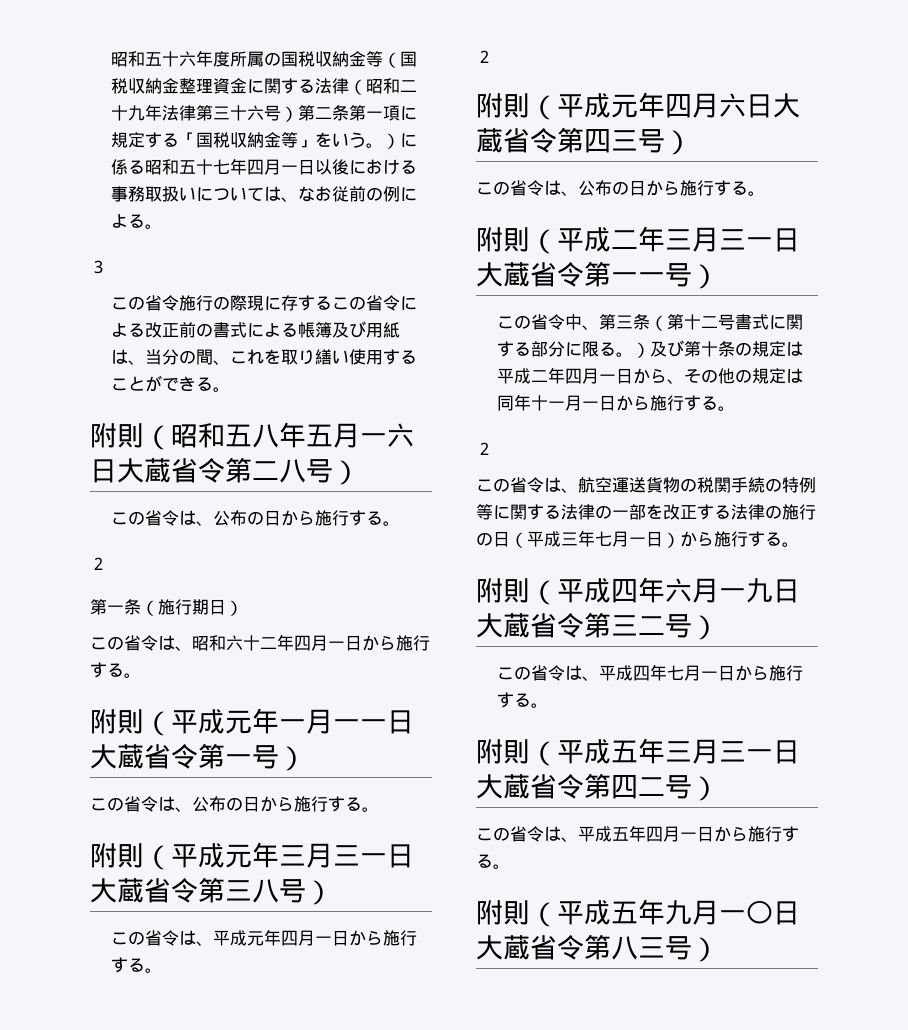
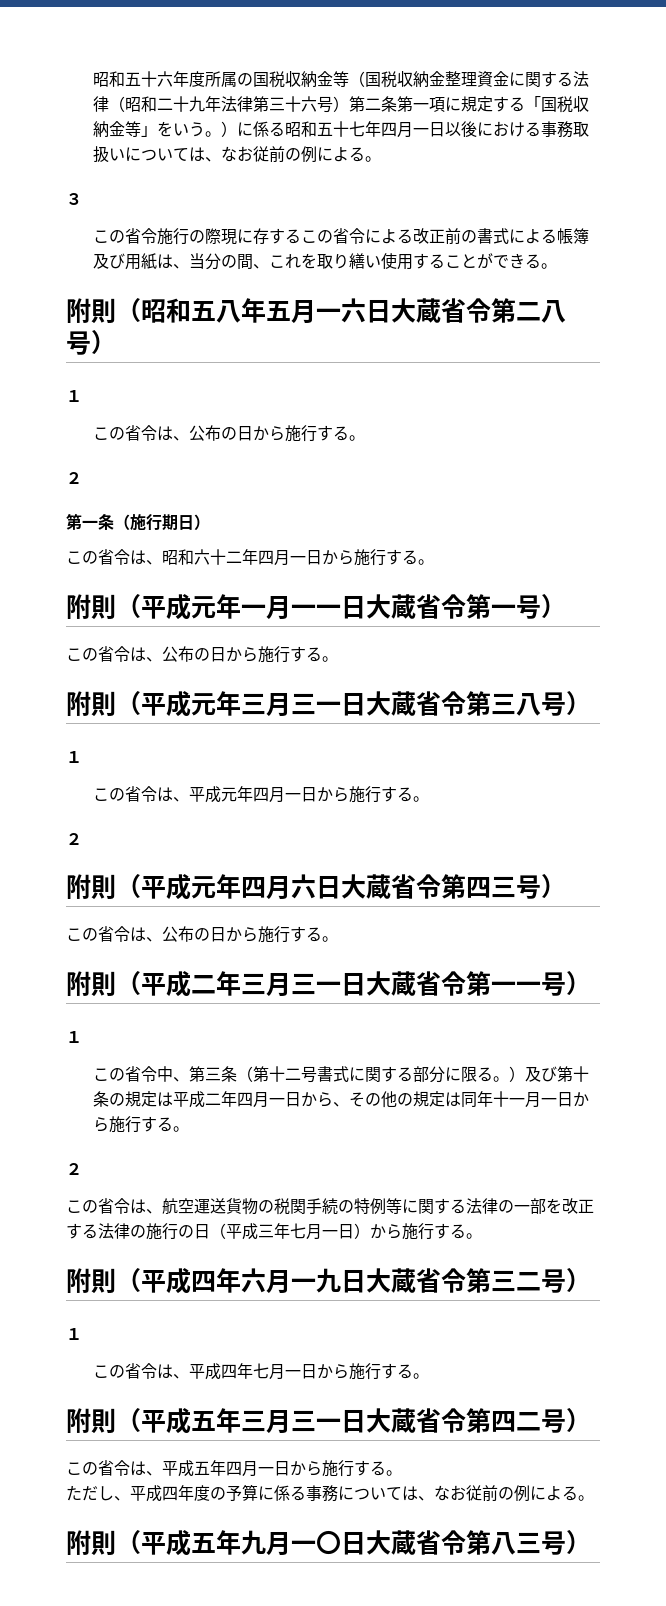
  附則（昭和五八年五月一六日大蔵省令第二八号）
+ １
  附則（平成元年三月三一日大蔵省令第三八号）
+ １
  附則（平成二年三月三一日大蔵省令第一一号）
+ １
  附則（平成四年六月一九日大蔵省令第三二号）
+ １
+ ただし、平成四年度の予算に係る事務については、なお従前の例による。

